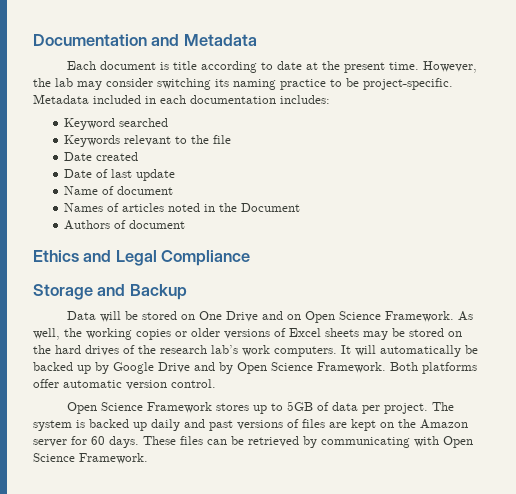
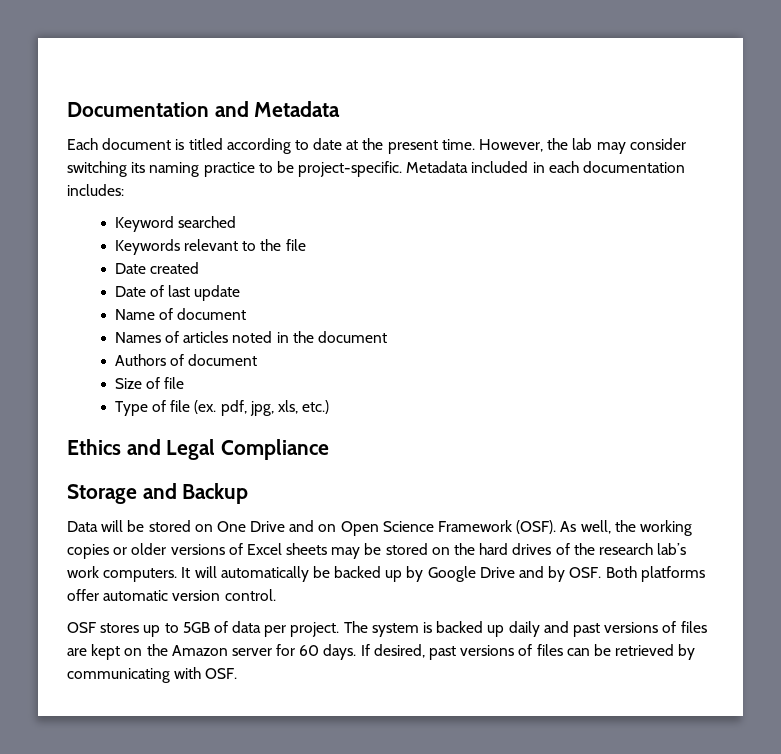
- Each document is title according to date at the present time.
+ Each document is titled according to date at the present time.
- Names of articles noted in the Document
+ Names of articles noted in the document
+ Size of file
+ Type of file (ex. pdf, jpg, xls, etc.)
- Data will be stored on One Drive and on Open Science Framework.
+ Data will be stored on One Drive and on Open Science Framework (OSF).
- It will automatically be backed up by Google Drive and by Open Science Framework. Both platforms offer automatic version control.
+ It will automatically be backed up by Google Drive and by OSF. Both platforms offer automatic version control.
- Open Science Framework stores up to 5GB of data per project.
+ OSF stores up to 5GB of data per project.
- These files can be retrieved by communicating with Open Science Framework.
+ If desired, past versions of files can be retrieved by communicating with OSF.

